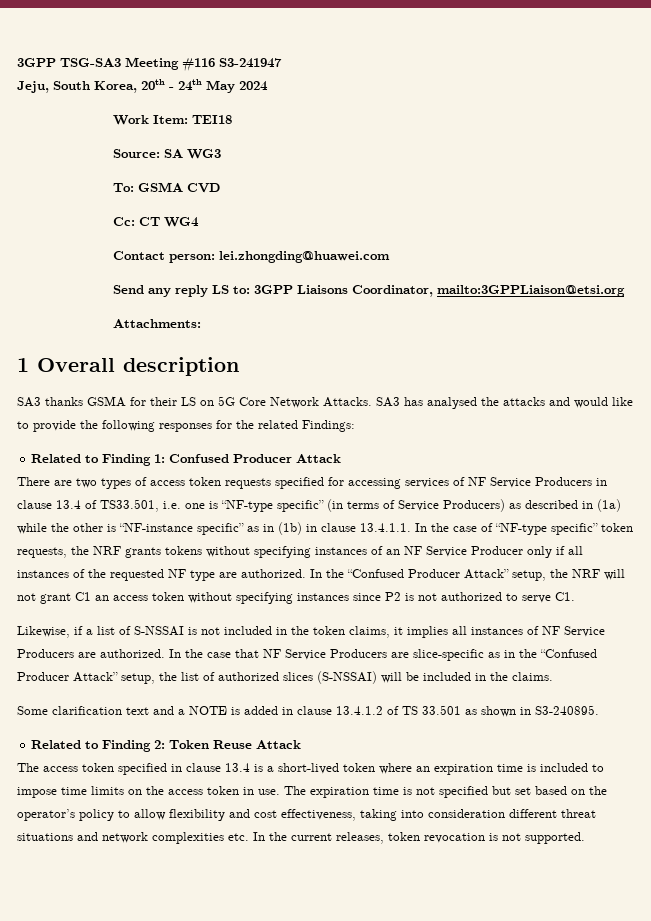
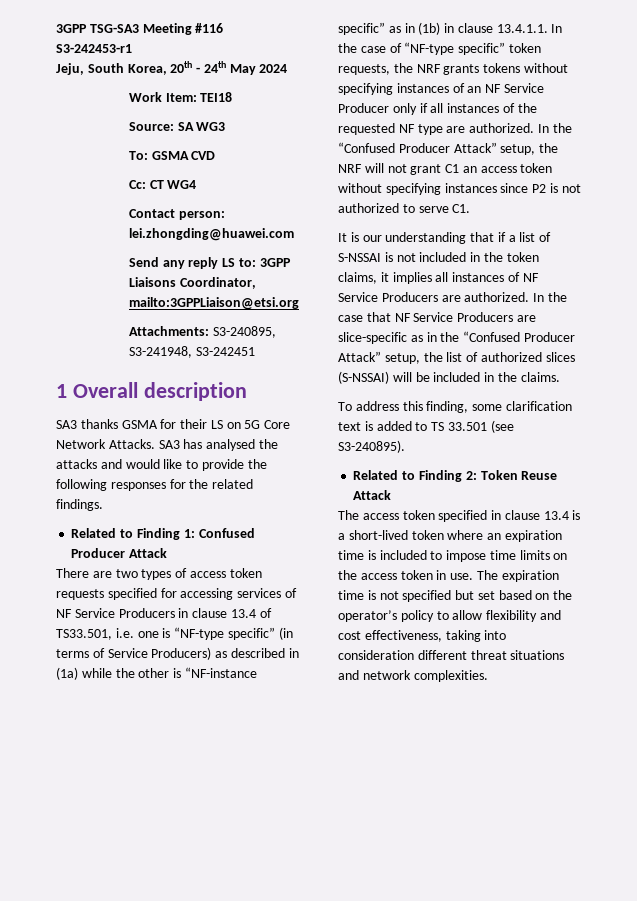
- 3GPP TSG-SA3 Meeting #116 S3-241947
+ 3GPP TSG-SA3 Meeting #116 S3-242453-r1
- Attachments:
+ Attachments: S3-240895, S3-241948, S3-242451
- SA3 has analysed the attacks and would like to provide the following responses for the related Findings:
+ SA3 has analysed the attacks and would like to provide the following responses for the related findings.
- Likewise, if a list of S-NSSAI is not included in the token claims, it implies all instances of NF Service Producers are authorized.
+ It is our understanding that if a list of S-NSSAI is not included in the token claims, it implies all instances of NF Service Producers are authorized.
- Some clarification text and a NOTE is added in clause 13.4.1.2 of TS 33.501 as shown in S3-240895.
+ To address this finding, some clarification text is added to TS 33.501 (see S3-240895).
- The expiration time is not specified but set based on the operator’s policy to allow flexibility and cost effectiveness, taking into consideration different threat situations and network complexities etc. In the current releases, token revocation is not supported.
+ The expiration time is not specified but set based on the operator’s policy to allow flexibility and cost effectiveness, taking into consideration different threat situations and network complexities.

